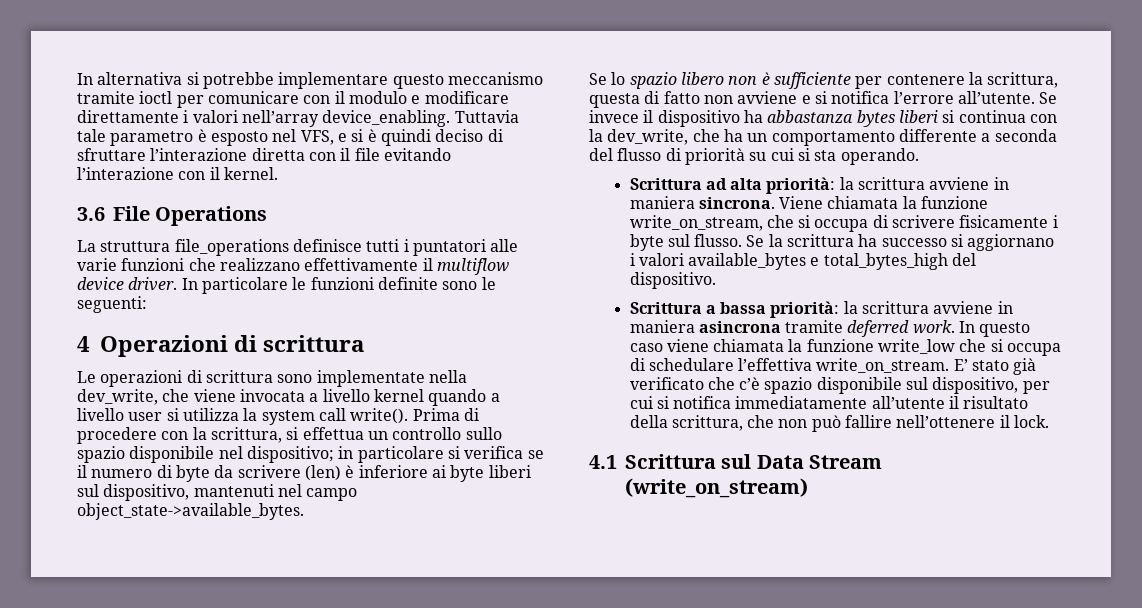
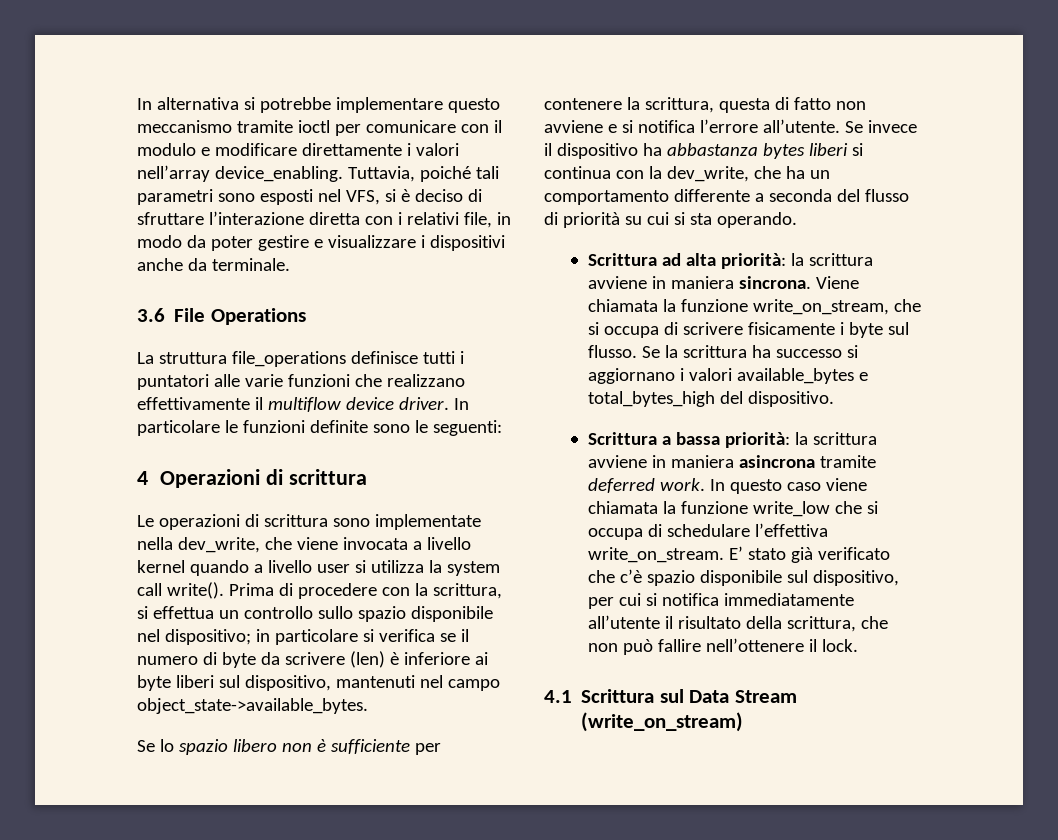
- Tuttavia tale parametro è esposto nel VFS, e si è quindi deciso di sfruttare l’interazione diretta con il file evitando l’interazione con il kernel.
+ Tuttavia, poiché tali parametri sono esposti nel VFS, si è deciso di sfruttare l’interazione diretta con i relativi file, in modo da poter gestire e visualizzare i dispositivi anche da terminale.

